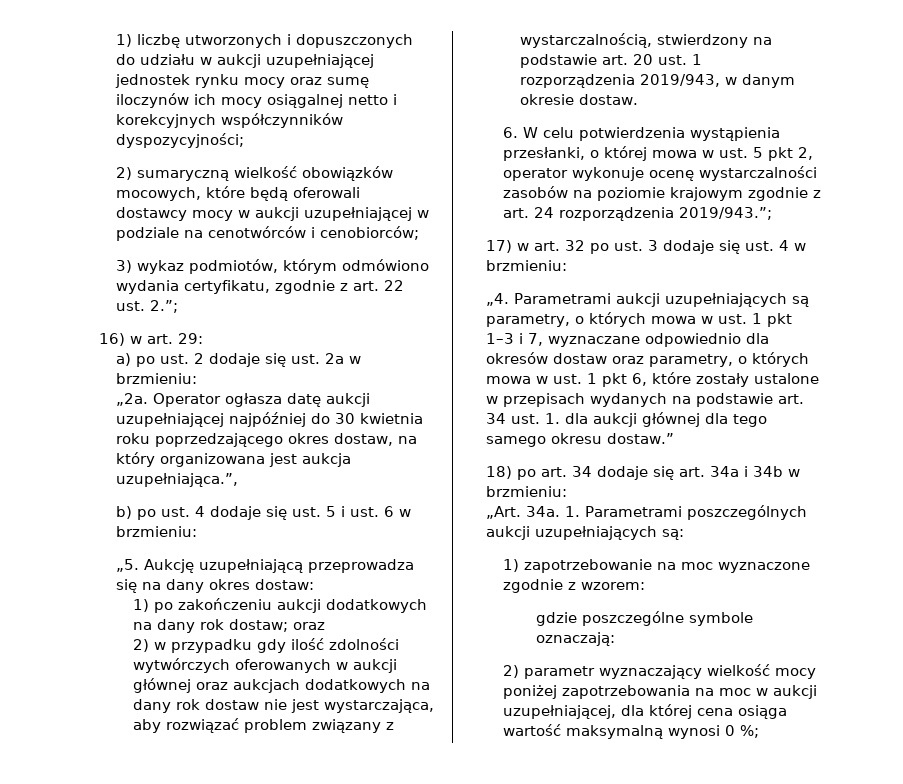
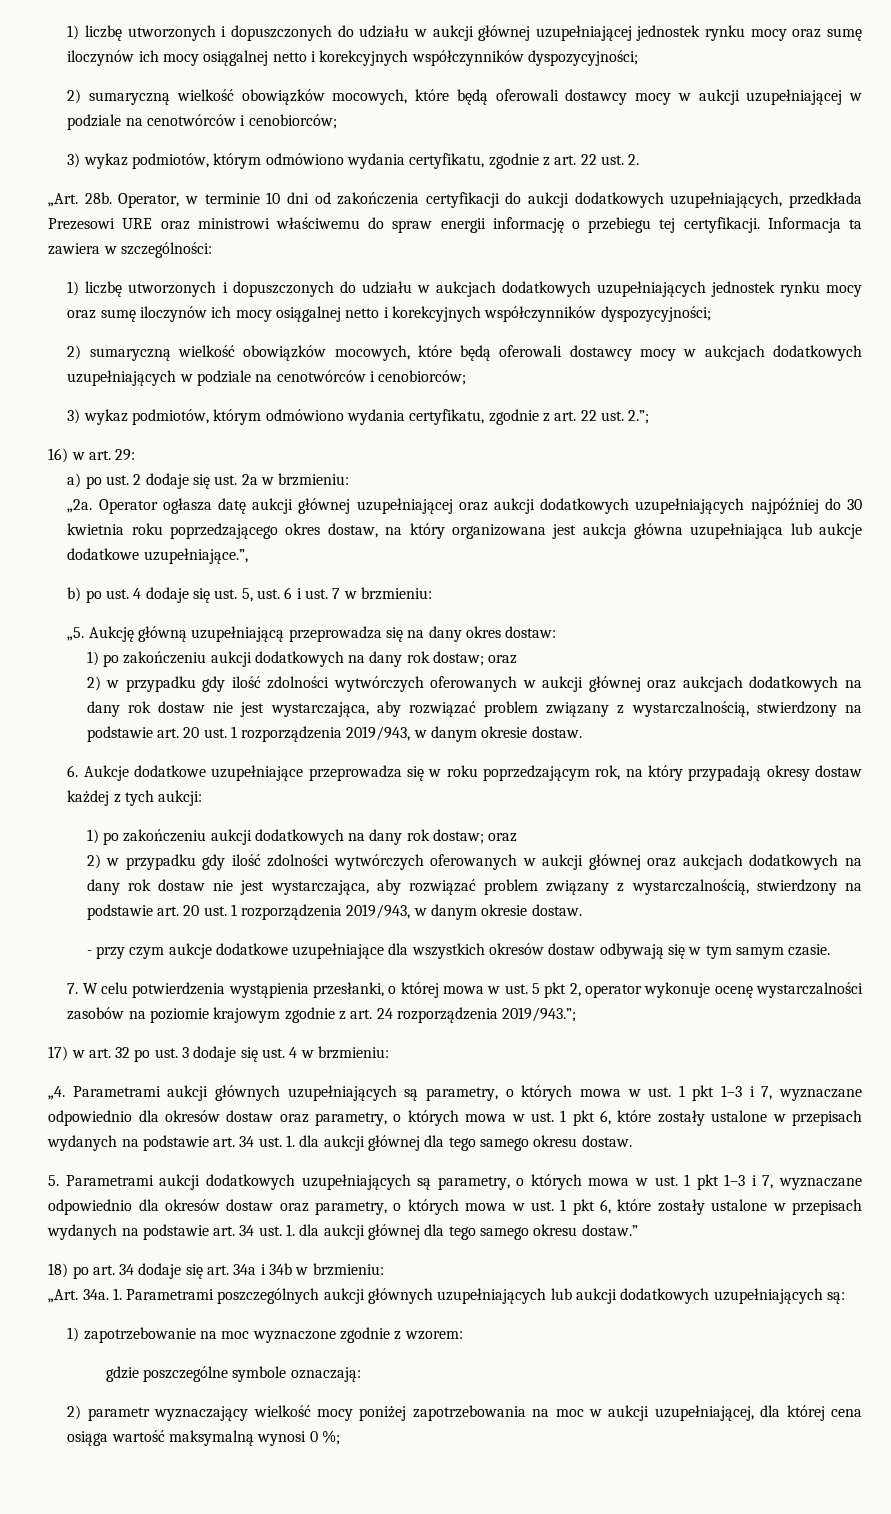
- 1) liczbę utworzonych i dopuszczonych do udziału w aukcji uzupełniającej jednostek rynku mocy oraz sumę iloczynów ich mocy osiągalnej netto i korekcyjnych współczynników dyspozycyjności;
+ 1) liczbę utworzonych i dopuszczonych do udziału w aukcji głównej uzupełniającej jednostek rynku mocy oraz sumę iloczynów ich mocy osiągalnej netto i korekcyjnych współczynników dyspozycyjności;
+ 3) wykaz podmiotów, którym odmówiono wydania certyfikatu, zgodnie z art. 22 ust. 2.
+ „Art. 28b. Operator, w terminie 10 dni od zakończenia certyfikacji do aukcji dodatkowych uzupełniających, przedkłada Prezesowi URE oraz ministrowi właściwemu do spraw energii informację o przebiegu tej certyfikacji. Informacja ta zawiera w szczególności:
+ 1) liczbę utworzonych i dopuszczonych do udziału w aukcjach dodatkowych uzupełniających jednostek rynku mocy oraz sumę iloczynów ich mocy osiągalnej netto i korekcyjnych współczynników dyspozycyjności;
+ 2) sumaryczną wielkość obowiązków mocowych, które będą oferowali dostawcy mocy w aukcjach dodatkowych uzupełniających w podziale na cenotwórców i cenobiorców;
- Operator ogłasza datę aukcji uzupełniającej najpóźniej do 30 kwietnia roku poprzedzającego okres dostaw, na który organizowana jest aukcja uzupełniająca.”,
+ Operator ogłasza datę aukcji głównej uzupełniającej oraz aukcji dodatkowych uzupełniających najpóźniej do 30 kwietnia roku poprzedzającego okres dostaw, na który organizowana jest aukcja główna uzupełniająca lub aukcje dodatkowe uzupełniające.”,
- b) po ust. 4 dodaje się ust. 5 i ust. 6 w brzmieniu:
+ b) po ust. 4 dodaje się ust. 5, ust. 6 i ust. 7 w brzmieniu:
- Aukcję uzupełniającą przeprowadza się na dany okres dostaw:
+ Aukcję główną uzupełniającą przeprowadza się na dany okres dostaw:
- 6. W celu potwierdzenia wystąpienia przesłanki, o której mowa w ust. 5 pkt 2, operator wykonuje ocenę wystarczalności zasobów na poziomie krajowym zgodnie z art. 24 rozporządzenia 2019/943.”;
+ 6. Aukcje dodatkowe uzupełniające przeprowadza się w roku poprzedzającym rok, na który przypadają okresy dostaw każdej z tych aukcji:
+ 1) po zakończeniu aukcji dodatkowych na dany rok dostaw; oraz
+ 2) w przypadku gdy ilość zdolności wytwórczych oferowanych w aukcji głównej oraz aukcjach dodatkowych na dany rok dostaw nie jest wystarczająca, aby rozwiązać problem związany z wystarczalnością, stwierdzony na podstawie art. 20 ust. 1 rozporządzenia 2019/943, w danym okresie dostaw.
+ - przy czym aukcje dodatkowe uzupełniające dla wszystkich okresów dostaw odbywają się w tym samym czasie.
+ 7. W celu potwierdzenia wystąpienia przesłanki, o której mowa w ust. 5 pkt 2, operator wykonuje ocenę wystarczalności zasobów na poziomie krajowym zgodnie z art. 24 rozporządzenia 2019/943.”;
- Parametrami aukcji uzupełniających są parametry, o których mowa w ust. 1 pkt 1–3 i 7, wyznaczane odpowiednio dla okresów dostaw oraz parametry, o których mowa w ust. 1 pkt 6, które zostały ustalone w przepisach wydanych na podstawie art. 34 ust. 1. dla aukcji głównej dla tego samego okresu dostaw.”
+ Parametrami aukcji głównych uzupełniających są parametry, o których mowa w ust. 1 pkt 1–3 i 7, wyznaczane odpowiednio dla okresów dostaw oraz parametry, o których mowa w ust. 1 pkt 6, które zostały ustalone w przepisach wydanych na podstawie art. 34 ust. 1. dla aukcji głównej dla tego samego okresu dostaw.
+ 5. Parametrami aukcji dodatkowych uzupełniających są parametry, o których mowa w ust. 1 pkt 1–3 i 7, wyznaczane odpowiednio dla okresów dostaw oraz parametry, o których mowa w ust. 1 pkt 6, które zostały ustalone w przepisach wydanych na podstawie art. 34 ust. 1. dla aukcji głównej dla tego samego okresu dostaw.”
- 1. Parametrami poszczególnych aukcji uzupełniających są:
+ 1. Parametrami poszczególnych aukcji głównych uzupełniających lub aukcji dodatkowych uzupełniających są:

